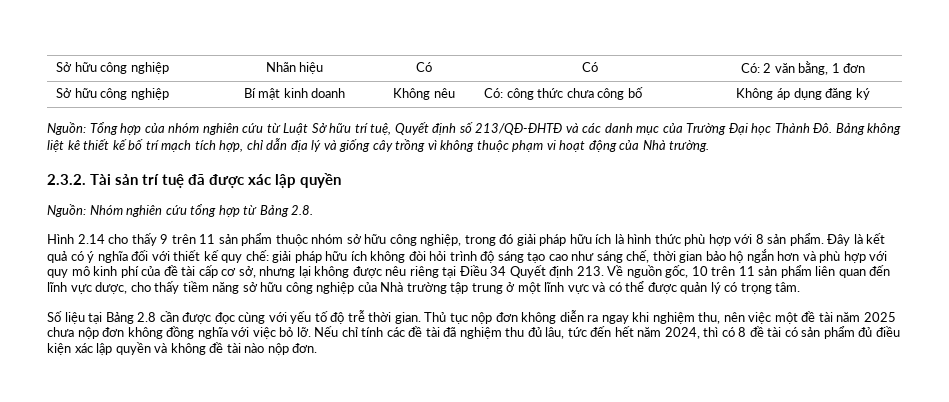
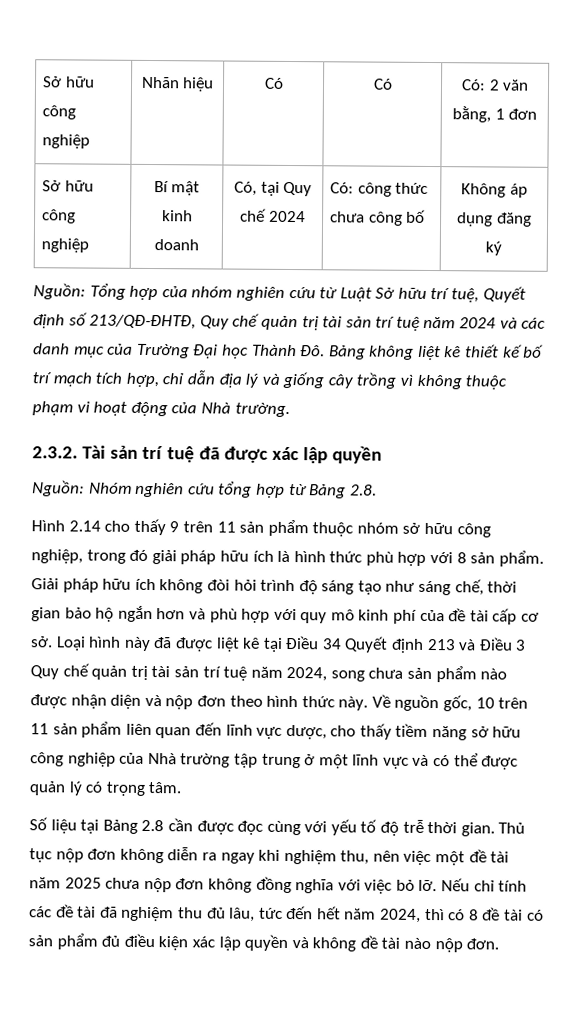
- Sở hữu công nghiệp | Bí mật kinh doanh | Không nêu | Có: công thức chưa công bố | Không áp dụng đăng ký
+ Sở hữu công nghiệp | Bí mật kinh doanh | Có, tại Quy chế 2024 | Có: công thức chưa công bố | Không áp dụng đăng ký
- Nguồn: Tổng hợp của nhóm nghiên cứu từ Luật Sở hữu trí tuệ, Quyết định số 213/QĐ-ĐHTĐ và các danh mục của Trường Đại học Thành Đô. Bảng không liệt kê thiết kế bố trí mạch tích hợp, chỉ dẫn địa lý và giống cây trồng vì không thuộc phạm vi hoạt động của Nhà trường.
+ Nguồn: Tổng hợp của nhóm nghiên cứu từ Luật Sở hữu trí tuệ, Quyết định số 213/QĐ-ĐHTĐ, Quy chế quản trị tài sản trí tuệ năm 2024 và các danh mục của Trường Đại học Thành Đô. Bảng không liệt kê thiết kế bố trí mạch tích hợp, chỉ dẫn địa lý và giống cây trồng vì không thuộc phạm vi hoạt động của Nhà trường.
- Đây là kết quả có ý nghĩa đối với thiết kế quy chế: giải pháp hữu ích không đòi hỏi trình độ sáng tạo cao như sáng chế, thời gian bảo hộ ngắn hơn và phù hợp với quy mô kinh phí của đề tài cấp cơ sở, nhưng lại không được nêu riêng tại Điều 34 Quyết định 213. Về nguồn gốc, 10 trên 11 sản phẩm liên quan đến lĩnh vực dược, cho thấy tiềm năng sở hữu công nghiệp của Nhà trường tập trung ở một lĩnh vực và có thể được quản lý có trọng tâm.
+ Giải pháp hữu ích không đòi hỏi trình độ sáng tạo như sáng chế, thời gian bảo hộ ngắn hơn và phù hợp với quy mô kinh phí của đề tài cấp cơ sở. Loại hình này đã được liệt kê tại Điều 34 Quyết định 213 và Điều 3 Quy chế quản trị tài sản trí tuệ năm 2024, song chưa sản phẩm nào được nhận diện và nộp đơn theo hình thức này. Về nguồn gốc, 10 trên 11 sản phẩm liên quan đến lĩnh vực dược, cho thấy tiềm năng sở hữu công nghiệp của Nhà trường tập trung ở một lĩnh vực và có thể được quản lý có trọng tâm.

